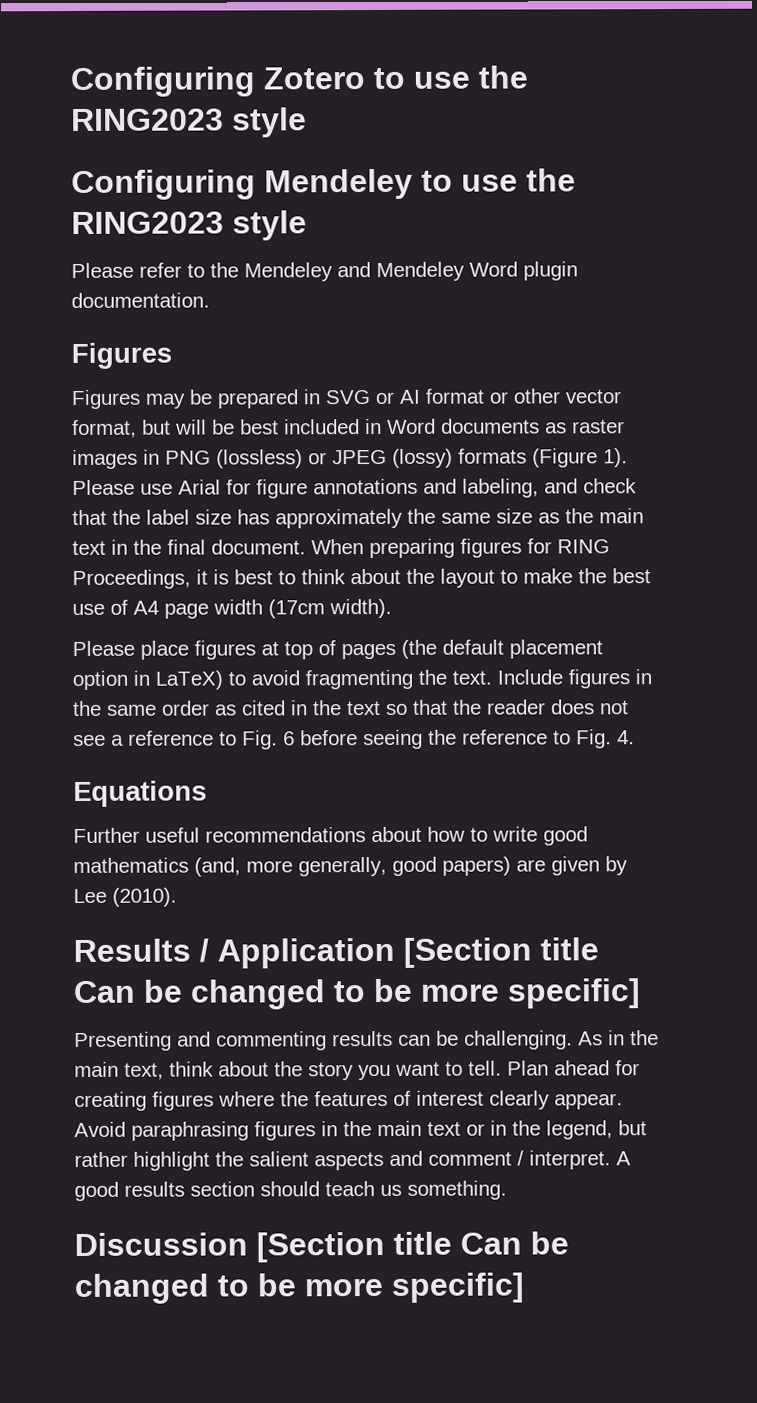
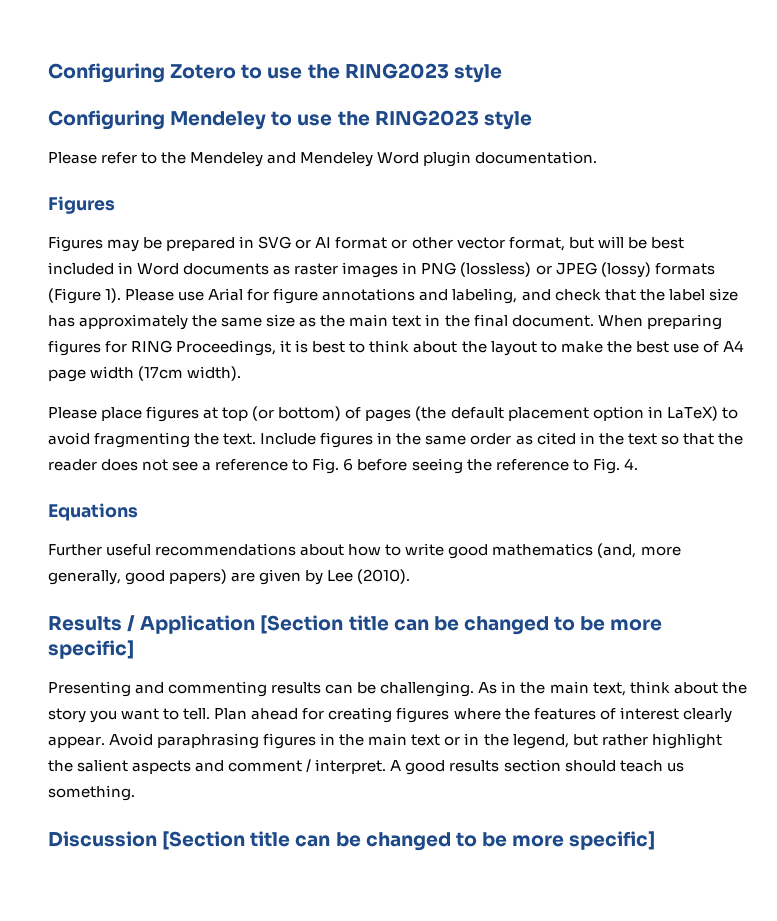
- Please place figures at top of pages (the default placement option in LaTeX) to avoid fragmenting the text.
+ Please place figures at top (or bottom) of pages (the default placement option in LaTeX) to avoid fragmenting the text.
- Results / Application [Section title Can be changed to be more specific]
+ Results / Application [Section title can be changed to be more specific]
- Discussion [Section title Can be changed to be more specific]
+ Discussion [Section title can be changed to be more specific]

